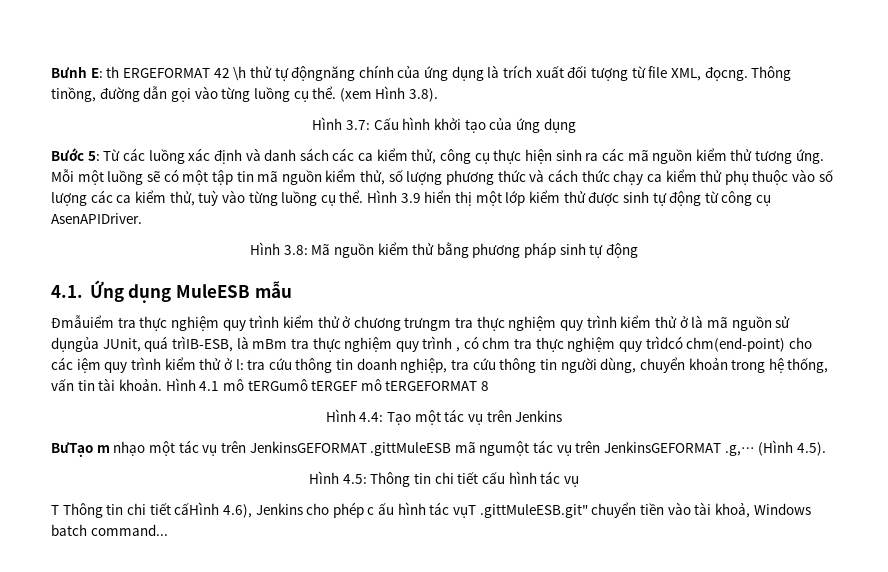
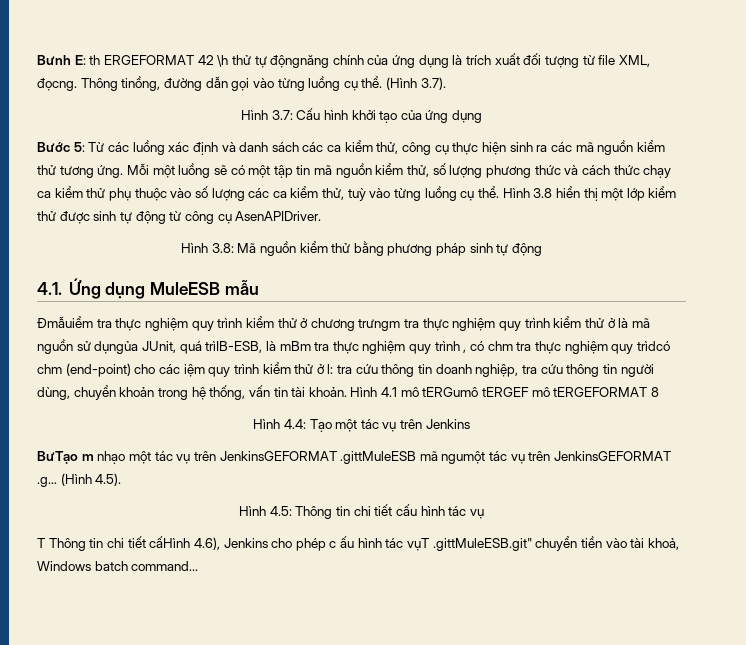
- (xem Hình 3.8).
+ (Hình 3.7).
- Hình 3.9 hiển thị một lớp kiểm thử được sinh tự động từ công cụ AsenAPIDriver.
+ Hình 3.8 hiển thị một lớp kiểm thử được sinh tự động từ công cụ AsenAPIDriver.
- Đmẫuiểm tra thực nghiệm quy trình kiểm thử ở chương trưngm tra thực nghiệm quy trình kiểm thử ở là mã nguồn sử dụngủa JUnit, quá trìIB-ESB, là mBm tra thực nghiệm quy trình , có chm tra thực nghiệm quy trìdcó chm(end-point) cho các iệm quy trình kiểm thử ở l:
+ Đmẫuiểm tra thực nghiệm quy trình kiểm thử ở chương trưngm tra thực nghiệm quy trình kiểm thử ở là mã nguồn sử dụngủa JUnit, quá trìIB-ESB, là mBm tra thực nghiệm quy trình , có chm tra thực nghiệm quy trìdcó chm (end-point) cho các iệm quy trình kiểm thử ở l:
- BưTạo m nhạo một tác vụ trên JenkinsGEFORMAT .gittMuleESB mã ngumột tác vụ trên JenkinsGEFORMAT .g,…
+ BưTạo m nhạo một tác vụ trên JenkinsGEFORMAT .gittMuleESB mã ngumột tác vụ trên JenkinsGEFORMAT .g…

